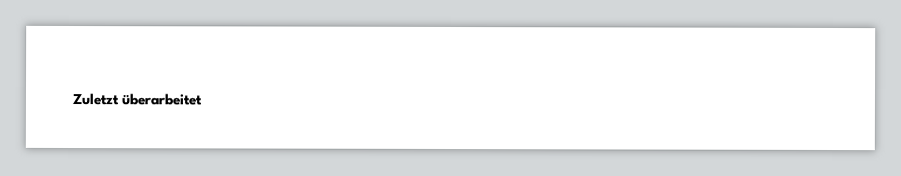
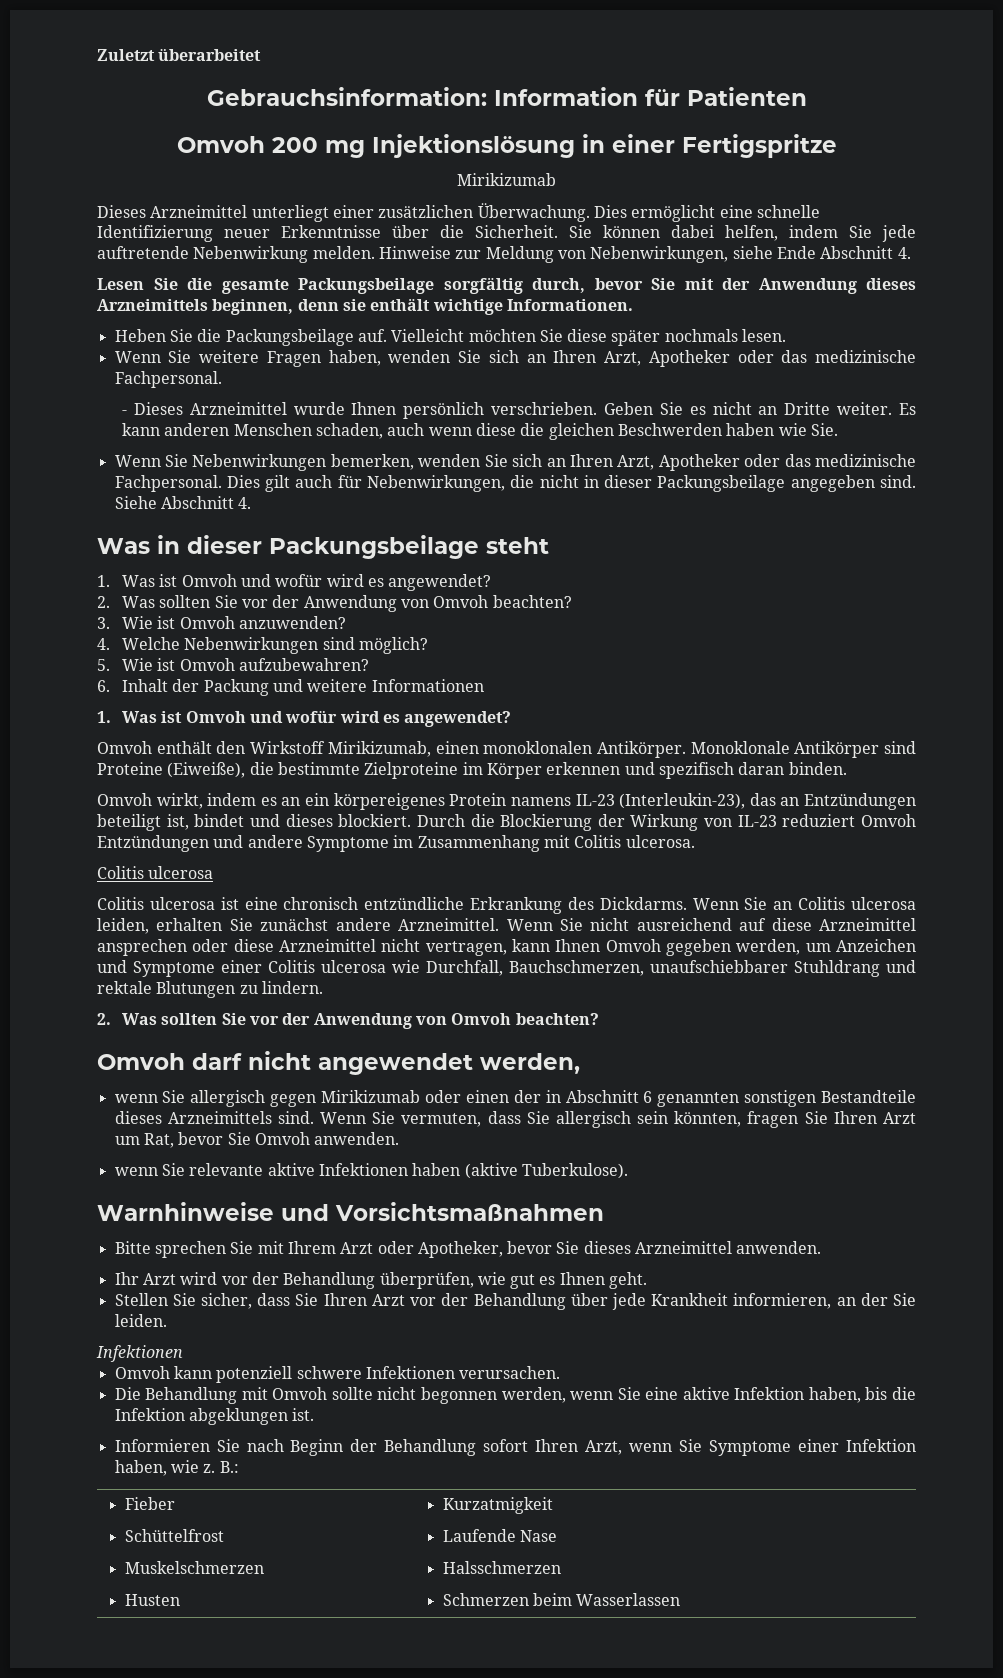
+ Gebrauchsinformation: Information für Patienten
+ Omvoh 200 mg Injektionslösung in einer Fertigspritze
+ Mirikizumab
+ Dieses Arzneimittel unterliegt einer zusätzlichen Überwachung. Dies ermöglicht eine schnelle Identifizierung neuer Erkenntnisse über die Sicherheit. Sie können dabei helfen, indem Sie jede auftretende Nebenwirkung melden. Hinweise zur Meldung von Nebenwirkungen, siehe Ende Abschnitt 4.
+ Lesen Sie die gesamte Packungsbeilage sorgfältig durch, bevor Sie mit der Anwendung dieses Arzneimittels beginnen, denn sie enthält wichtige Informationen.
+ Heben Sie die Packungsbeilage auf. Vielleicht möchten Sie diese später nochmals lesen.
+ Wenn Sie weitere Fragen haben, wenden Sie sich an Ihren Arzt, Apotheker oder das medizinische Fachpersonal.
+ - Dieses Arzneimittel wurde Ihnen persönlich verschrieben. Geben Sie es nicht an Dritte weiter. Es kann anderen Menschen schaden, auch wenn diese die gleichen Beschwerden haben wie Sie.
+ Wenn Sie Nebenwirkungen bemerken, wenden Sie sich an Ihren Arzt, Apotheker oder das medizinische Fachpersonal. Dies gilt auch für Nebenwirkungen, die nicht in dieser Packungsbeilage angegeben sind. Siehe Abschnitt 4.
+ Was in dieser Packungsbeilage steht
+ 1. Was ist Omvoh und wofür wird es angewendet?
+ 2. Was sollten Sie vor der Anwendung von Omvoh beachten?
+ 3. Wie ist Omvoh anzuwenden?
+ 4. Welche Nebenwirkungen sind möglich?
+ 5. Wie ist Omvoh aufzubewahren?
+ 6. Inhalt der Packung und weitere Informationen
+ 1. Was ist Omvoh und wofür wird es angewendet?
+ Omvoh enthält den Wirkstoff Mirikizumab, einen monoklonalen Antikörper. Monoklonale Antikörper sind Proteine (Eiweiße), die bestimmte Zielproteine im Körper erkennen und spezifisch daran binden.
+ Omvoh wirkt, indem es an ein körpereigenes Protein namens IL-23 (Interleukin-23), das an Entzündungen beteiligt ist, bindet und dieses blockiert. Durch die Blockierung der Wirkung von IL-23 reduziert Omvoh Entzündungen und andere Symptome im Zusammenhang mit Colitis ulcerosa.
+ Colitis ulcerosa
+ Colitis ulcerosa ist eine chronisch entzündliche Erkrankung des Dickdarms. Wenn Sie an Colitis ulcerosa leiden, erhalten Sie zunächst andere Arzneimittel. Wenn Sie nicht ausreichend auf diese Arzneimittel ansprechen oder diese Arzneimittel nicht vertragen, kann Ihnen Omvoh gegeben werden, um Anzeichen und Symptome einer Colitis ulcerosa wie Durchfall, Bauchschmerzen, unaufschiebbarer Stuhldrang und rektale Blutungen zu lindern.
+ 2. Was sollten Sie vor der Anwendung von Omvoh beachten?
+ Omvoh darf nicht angewendet werden,
+ wenn Sie allergisch gegen Mirikizumab oder einen der in Abschnitt 6 genannten sonstigen Bestandteile dieses Arzneimittels sind. Wenn Sie vermuten, dass Sie allergisch sein könnten, fragen Sie Ihren Arzt um Rat, bevor Sie Omvoh anwenden.
+ wenn Sie relevante aktive Infektionen haben (aktive Tuberkulose).
+ Warnhinweise und Vorsichtsmaßnahmen
+ Bitte sprechen Sie mit Ihrem Arzt oder Apotheker, bevor Sie dieses Arzneimittel anwenden.
+ Ihr Arzt wird vor der Behandlung überprüfen, wie gut es Ihnen geht.
+ Stellen Sie sicher, dass Sie Ihren Arzt vor der Behandlung über jede Krankheit informieren, an der Sie leiden.
+ Infektionen
+ Omvoh kann potenziell schwere Infektionen verursachen.
+ Die Behandlung mit Omvoh sollte nicht begonnen werden, wenn Sie eine aktive Infektion haben, bis die Infektion abgeklungen ist.
+ Informieren Sie nach Beginn der Behandlung sofort Ihren Arzt, wenn Sie Symptome einer Infektion haben, wie z. B.:
+ Fieber | Kurzatmigkeit
+ Schüttelfrost | Laufende Nase
+ Muskelschmerzen | Halsschmerzen
+ Husten | Schmerzen beim Wasserlassen

